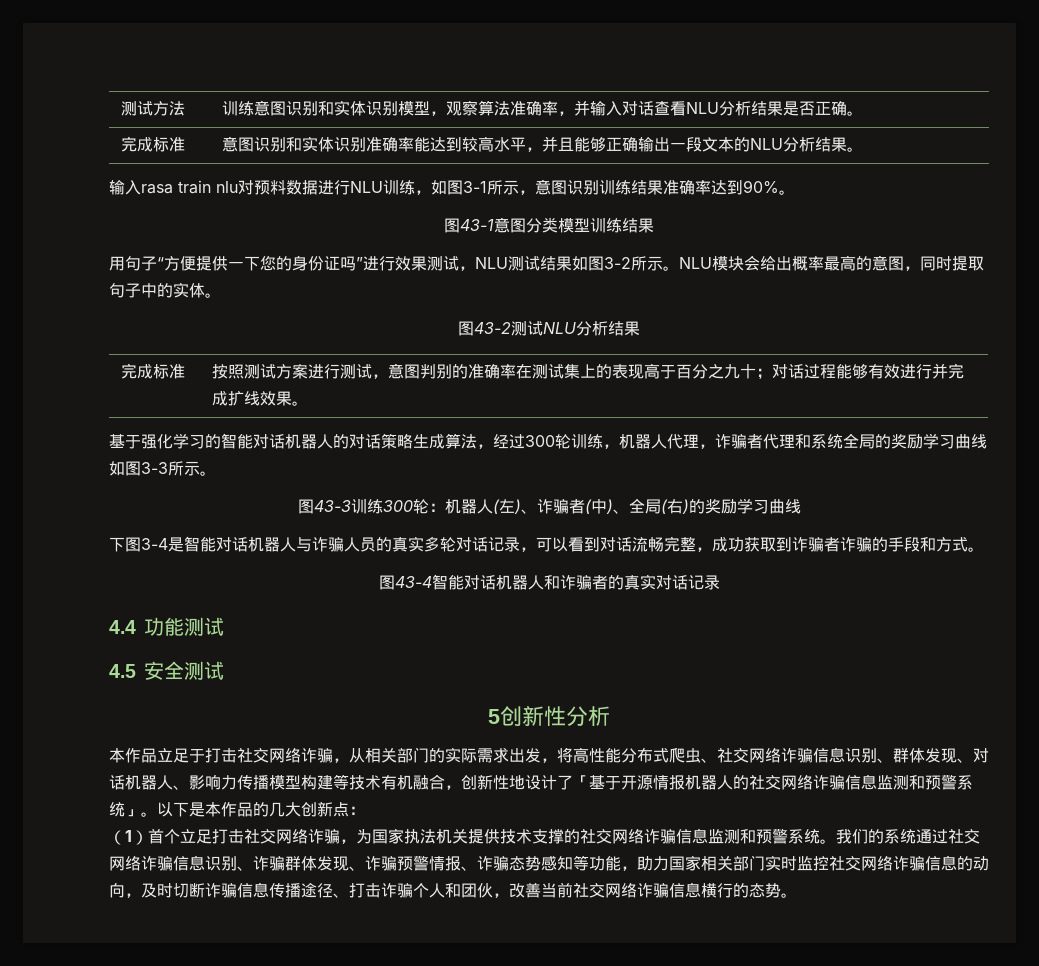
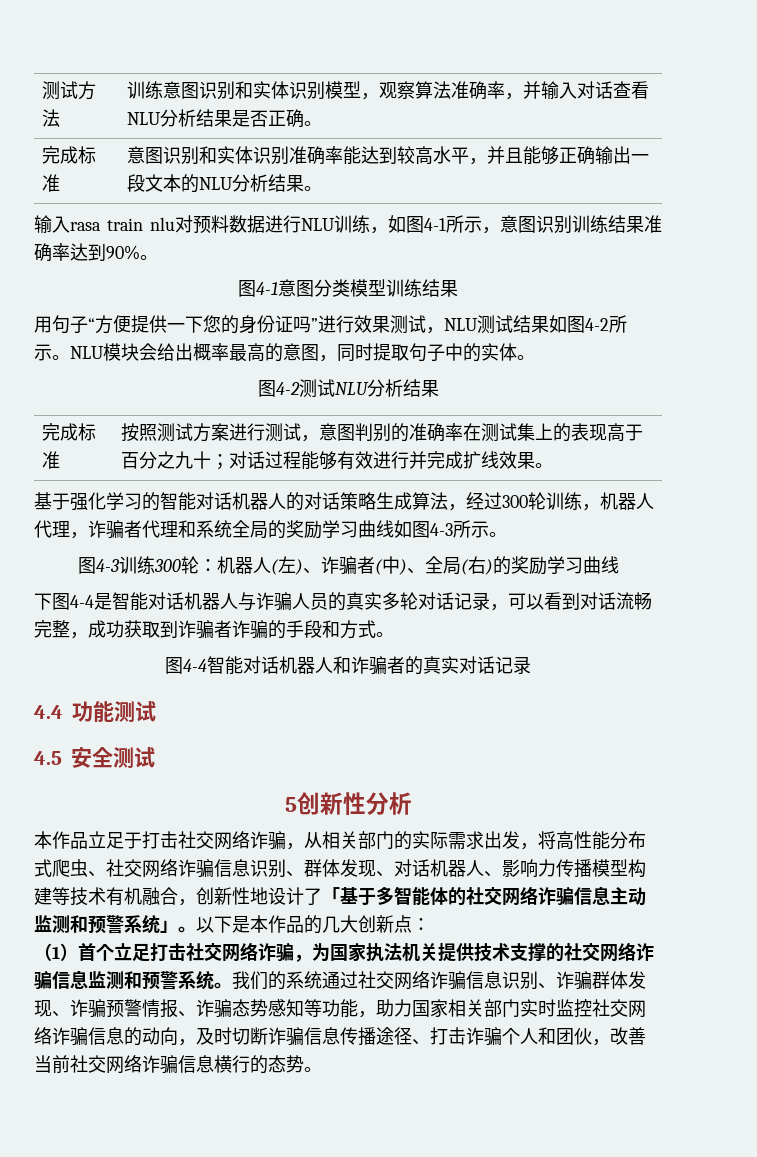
- 输入rasa train nlu对预料数据进行NLU训练，如图3-1所示，意图识别训练结果准确率达到90%。
+ 输入rasa train nlu对预料数据进行NLU训练，如图4-1所示，意图识别训练结果准确率达到90%。
- 图43-1意图分类模型训练结果
+ 图4-1意图分类模型训练结果
- 用句子“方便提供一下您的身份证吗”进行效果测试，NLU测试结果如图3-2所示。
+ 用句子“方便提供一下您的身份证吗”进行效果测试，NLU测试结果如图4-2所示。
- 图43-2测试NLU分析结果
+ 图4-2测试NLU分析结果
- 基于强化学习的智能对话机器人的对话策略生成算法，经过300轮训练，机器人代理，诈骗者代理和系统全局的奖励学习曲线如图3-3所示。
+ 基于强化学习的智能对话机器人的对话策略生成算法，经过300轮训练，机器人代理，诈骗者代理和系统全局的奖励学习曲线如图4-3所示。
- 图43-3训练300轮：机器人(左)、诈骗者(中)、全局(右)的奖励学习曲线
+ 图4-3训练300轮：机器人(左)、诈骗者(中)、全局(右)的奖励学习曲线
- 下图3-4是智能对话机器人与诈骗人员的真实多轮对话记录，可以看到对话流畅完整，成功获取到诈骗者诈骗的手段和方式。
+ 下图4-4是智能对话机器人与诈骗人员的真实多轮对话记录，可以看到对话流畅完整，成功获取到诈骗者诈骗的手段和方式。
- 图43-4智能对话机器人和诈骗者的真实对话记录
+ 图4-4智能对话机器人和诈骗者的真实对话记录
- 本作品立足于打击社交网络诈骗，从相关部门的实际需求出发，将高性能分布式爬虫、社交网络诈骗信息识别、群体发现、对话机器人、影响力传播模型构建等技术有机融合，创新性地设计了「基于开源情报机器人的社交网络诈骗信息监测和预警系统」。
+ 本作品立足于打击社交网络诈骗，从相关部门的实际需求出发，将高性能分布式爬虫、社交网络诈骗信息识别、群体发现、对话机器人、影响力传播模型构建等技术有机融合，创新性地设计了「基于多智能体的社交网络诈骗信息主动监测和预警系统」。

